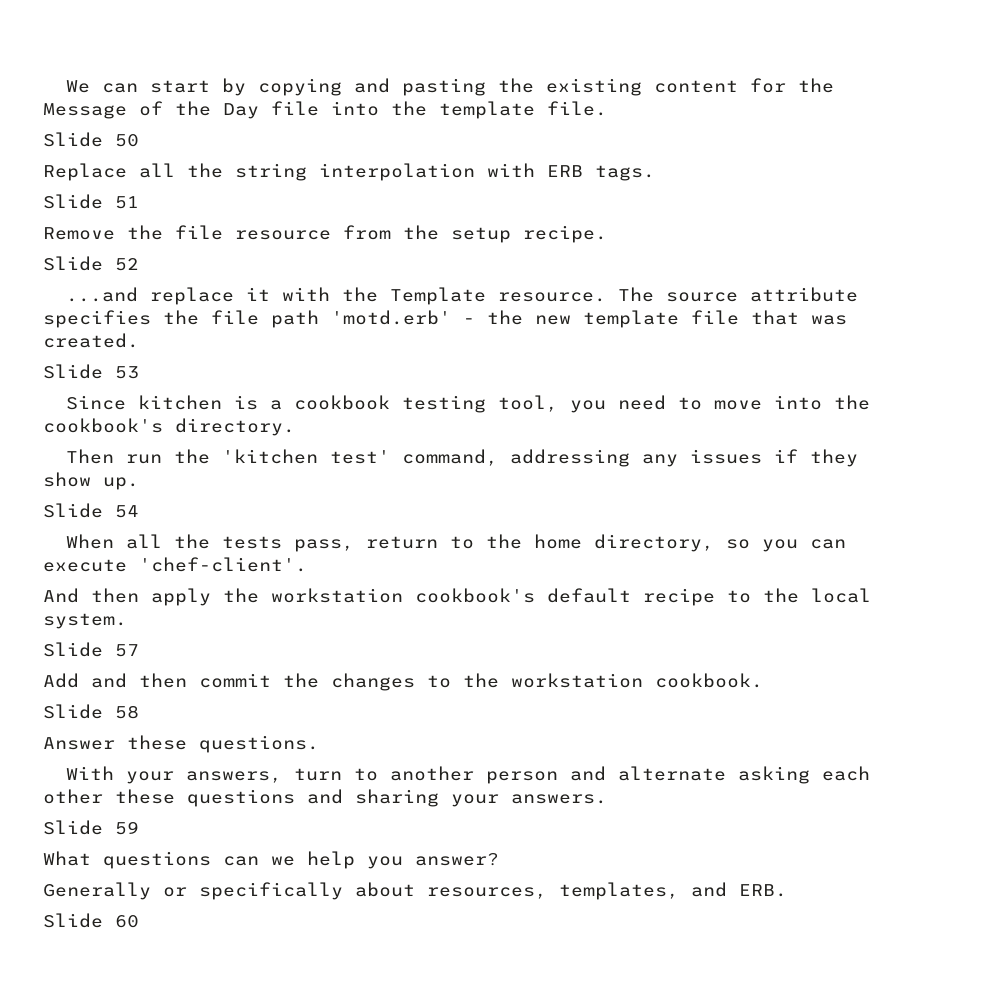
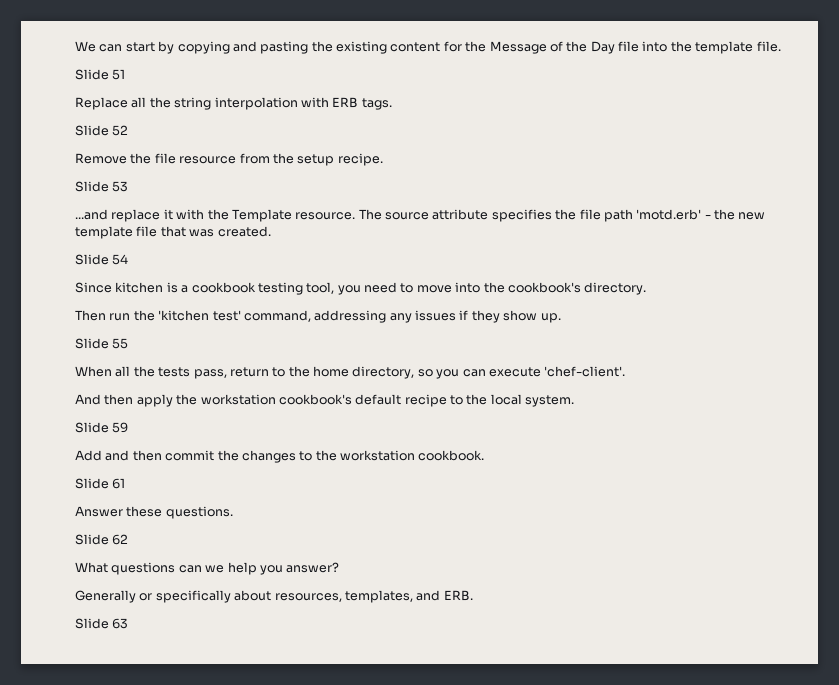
- Slide 50
+ Slide 51
- Slide 51
+ Slide 52
- Slide 52
+ Slide 53
- Slide 53
+ Slide 54
- Slide 54
+ Slide 55
- Slide 57
+ Slide 59
- Slide 58
+ Slide 61
- With your answers, turn to another person and alternate asking each other these questions and sharing your answers.
- Slide 59
+ Slide 62
- Slide 60
+ Slide 63

